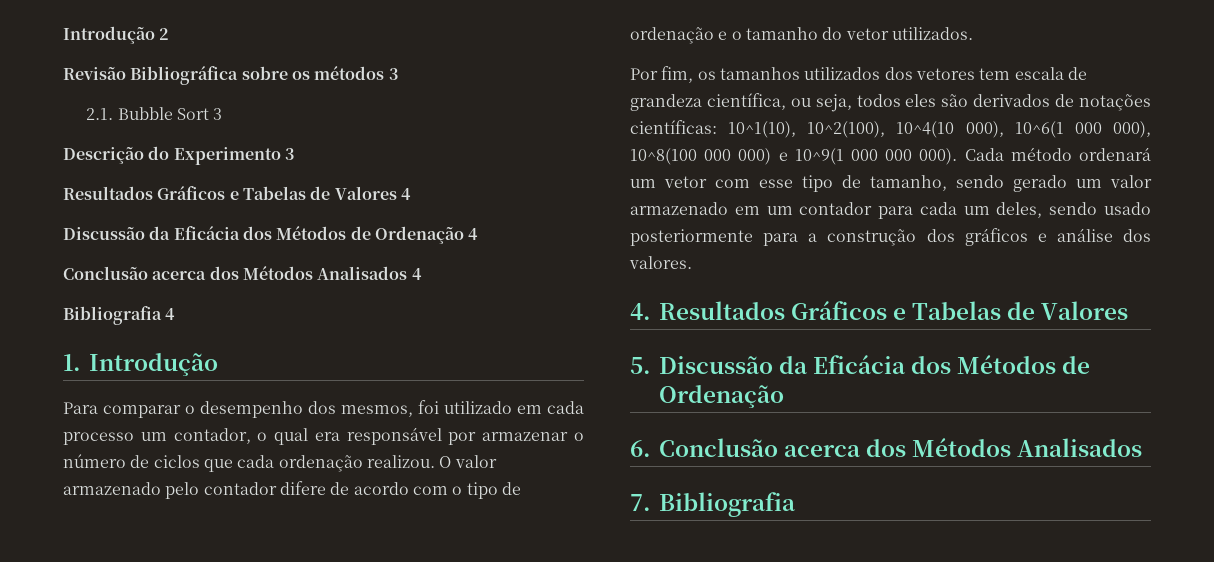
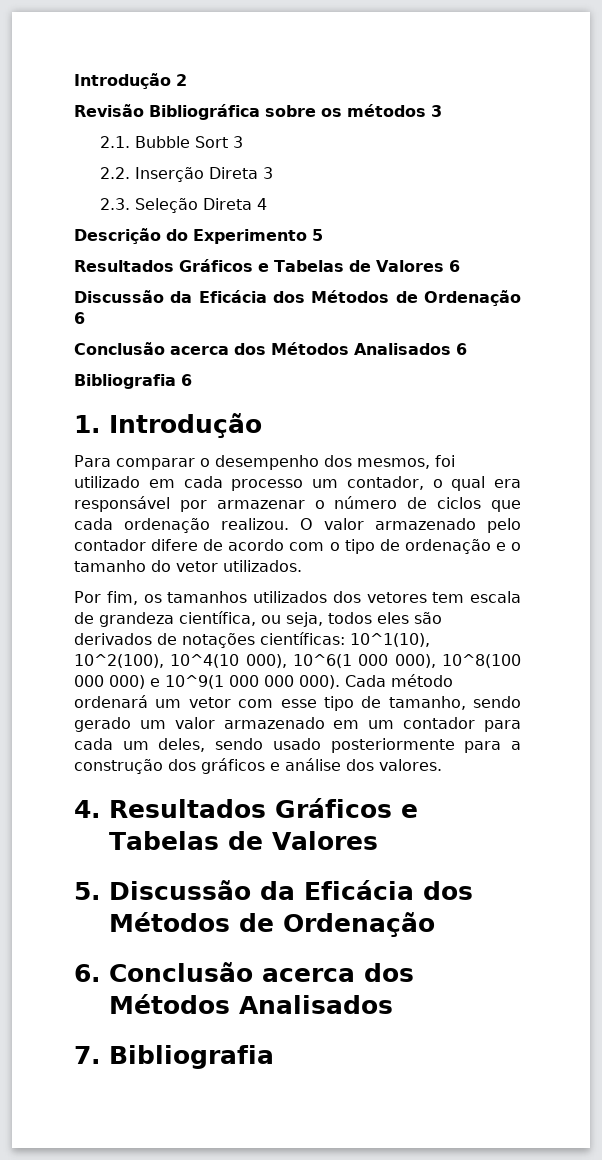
+ 2.2. Inserção Direta 3
+ 2.3. Seleção Direta 4
- Descrição do Experimento 3
- Resultados Gráficos e Tabelas de Valores 4
- Discussão da Eficácia dos Métodos de Ordenação 4
- Conclusão acerca dos Métodos Analisados 4
- Bibliografia 4
+ Descrição do Experimento 5
+ Resultados Gráficos e Tabelas de Valores 6
+ Discussão da Eficácia dos Métodos de Ordenação 6
+ Conclusão acerca dos Métodos Analisados 6
+ Bibliografia 6

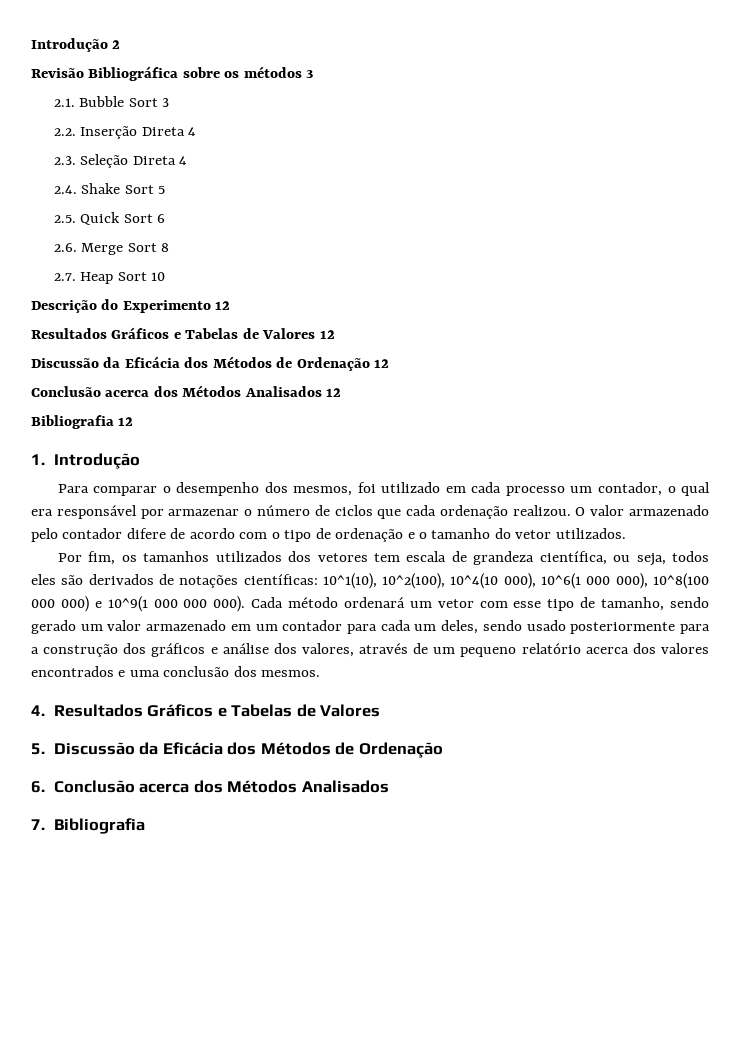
- 2.2. Inserção Direta 3
+ 2.2. Inserção Direta 4
+ 2.4. Shake Sort 5
+ 2.5. Quick Sort 6
+ 2.6. Merge Sort 8
+ 2.7. Heap Sort 10
- Descrição do Experimento 5
- Resultados Gráficos e Tabelas de Valores 6
- Discussão da Eficácia dos Métodos de Ordenação 6
- Conclusão acerca dos Métodos Analisados 6
- Bibliografia 6
+ Descrição do Experimento 12
+ Resultados Gráficos e Tabelas de Valores 12
+ Discussão da Eficácia dos Métodos de Ordenação 12
+ Conclusão acerca dos Métodos Analisados 12
+ Bibliografia 12
- Cada método ordenará um vetor com esse tipo de tamanho, sendo gerado um valor armazenado em um contador para cada um deles, sendo usado posteriormente para a construção dos gráficos e análise dos valores.
+ Cada método ordenará um vetor com esse tipo de tamanho, sendo gerado um valor armazenado em um contador para cada um deles, sendo usado posteriormente para a construção dos gráficos e análise dos valores, através de um pequeno relatório acerca dos valores encontrados e uma conclusão dos mesmos.

